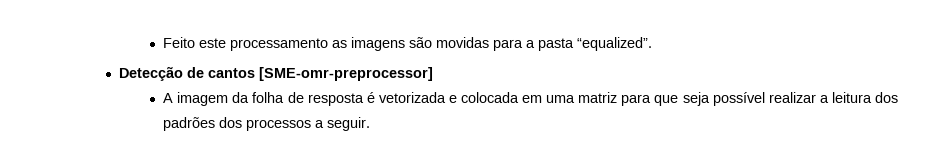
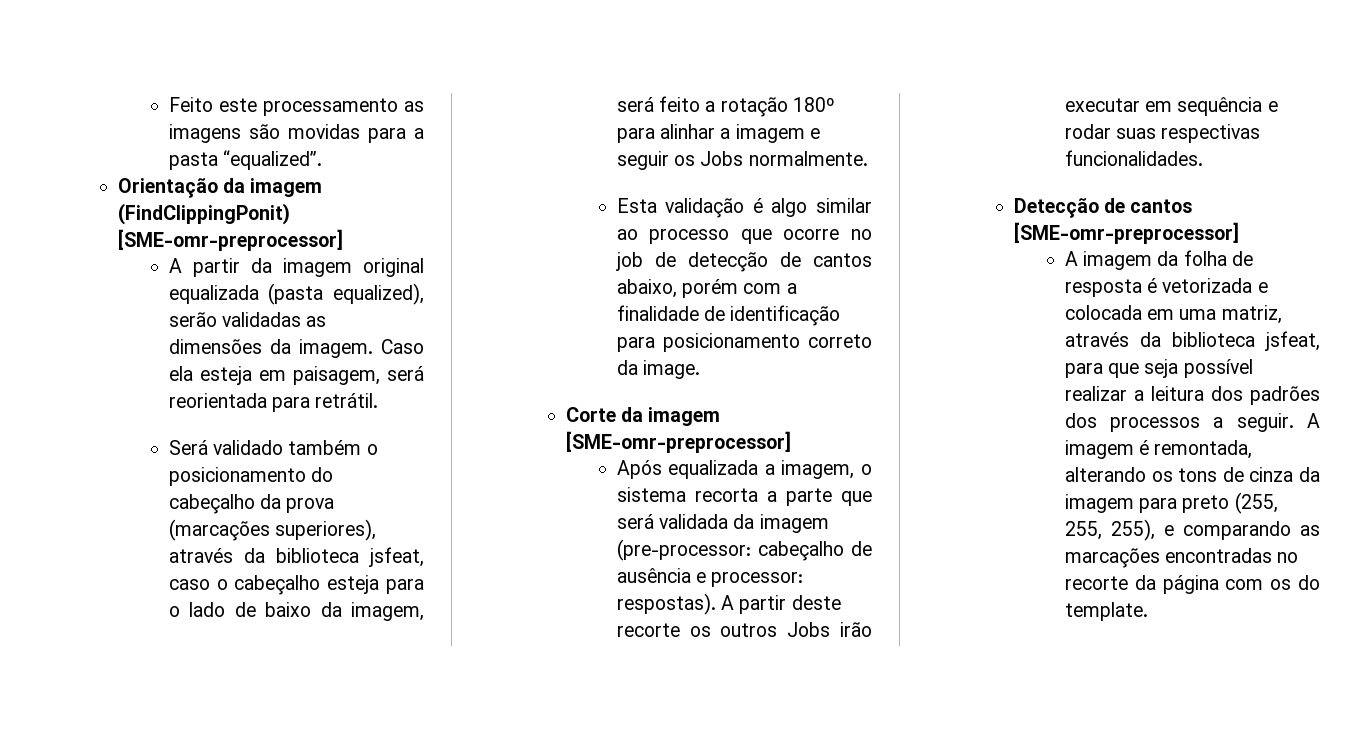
+ Orientação da imagem (FindClippingPonit) [SME-omr-preprocessor]
+ A partir da imagem original equalizada (pasta equalized), serão validadas as dimensões da imagem. Caso ela esteja em paisagem, será reorientada para retrátil.
+ Será validado também o posicionamento do cabeçalho da prova (marcações superiores), através da biblioteca jsfeat, caso o cabeçalho esteja para o lado de baixo da imagem, será feito a rotação 180º para alinhar a imagem e seguir os Jobs normalmente.
+ Esta validação é algo similar ao processo que ocorre no job de detecção de cantos abaixo, porém com a finalidade de identificação para posicionamento correto da image.
+ Corte da imagem [SME-omr-preprocessor]
+ Após equalizada a imagem, o sistema recorta a parte que será validada da imagem (pre-processor: cabeçalho de ausência e processor: respostas). A partir deste recorte os outros Jobs irão executar em sequência e rodar suas respectivas funcionalidades.
- A imagem da folha de resposta é vetorizada e colocada em uma matriz para que seja possível realizar a leitura dos padrões dos processos a seguir.
+ A imagem da folha de resposta é vetorizada e colocada em uma matriz, através da biblioteca jsfeat, para que seja possível realizar a leitura dos padrões dos processos a seguir.
+ A imagem é remontada, alterando os tons de cinza da imagem para preto (255, 255, 255), e comparando as marcações encontradas no recorte da página com os do template.

